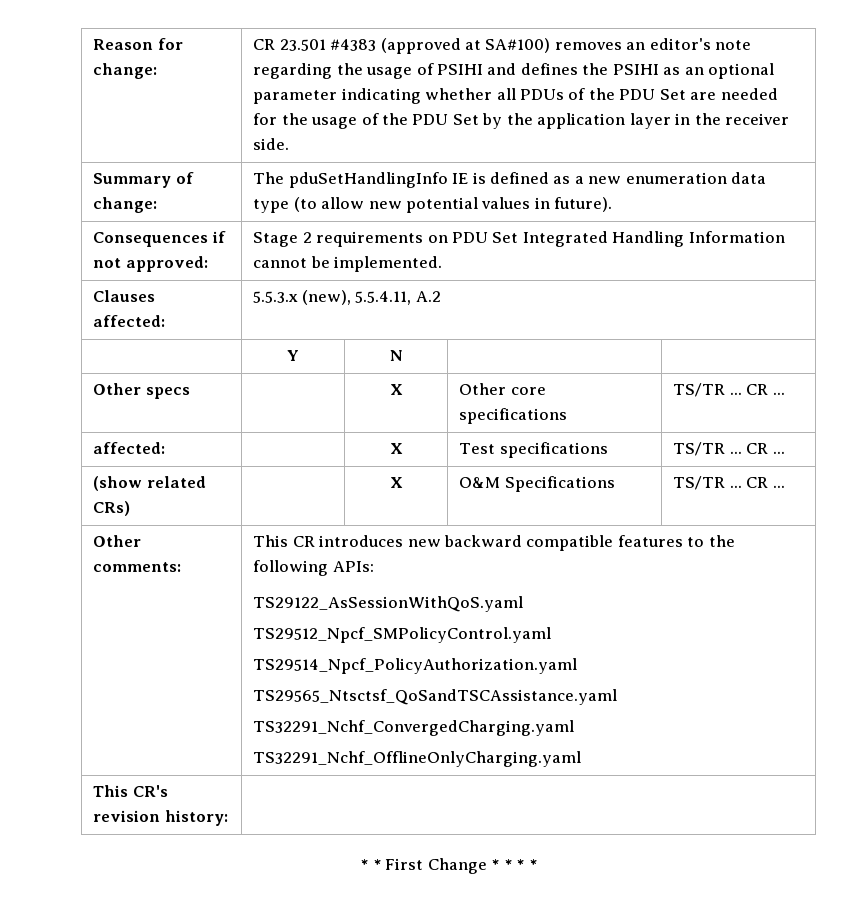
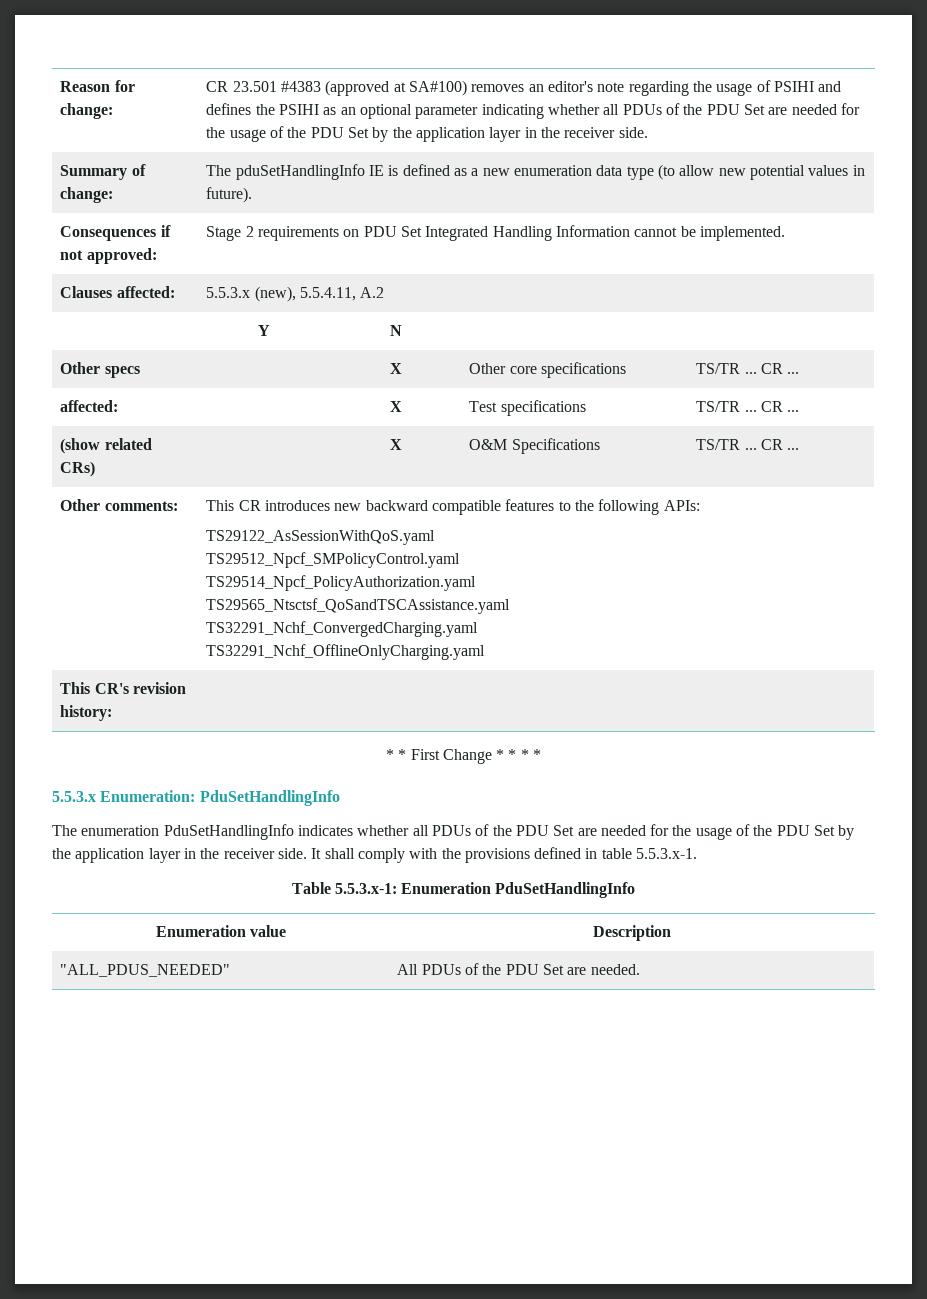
+ 5.5.3.x Enumeration: PduSetHandlingInfo
+ The enumeration PduSetHandlingInfo indicates whether all PDUs of the PDU Set are needed for the usage of the PDU Set by the application layer in the receiver side. It shall comply with the provisions defined in table 5.5.3.x-1.
+ Table 5.5.3.x-1: Enumeration PduSetHandlingInfo
+ Enumeration value | Description
+ "ALL_PDUS_NEEDED" | All PDUs of the PDU Set are needed.

